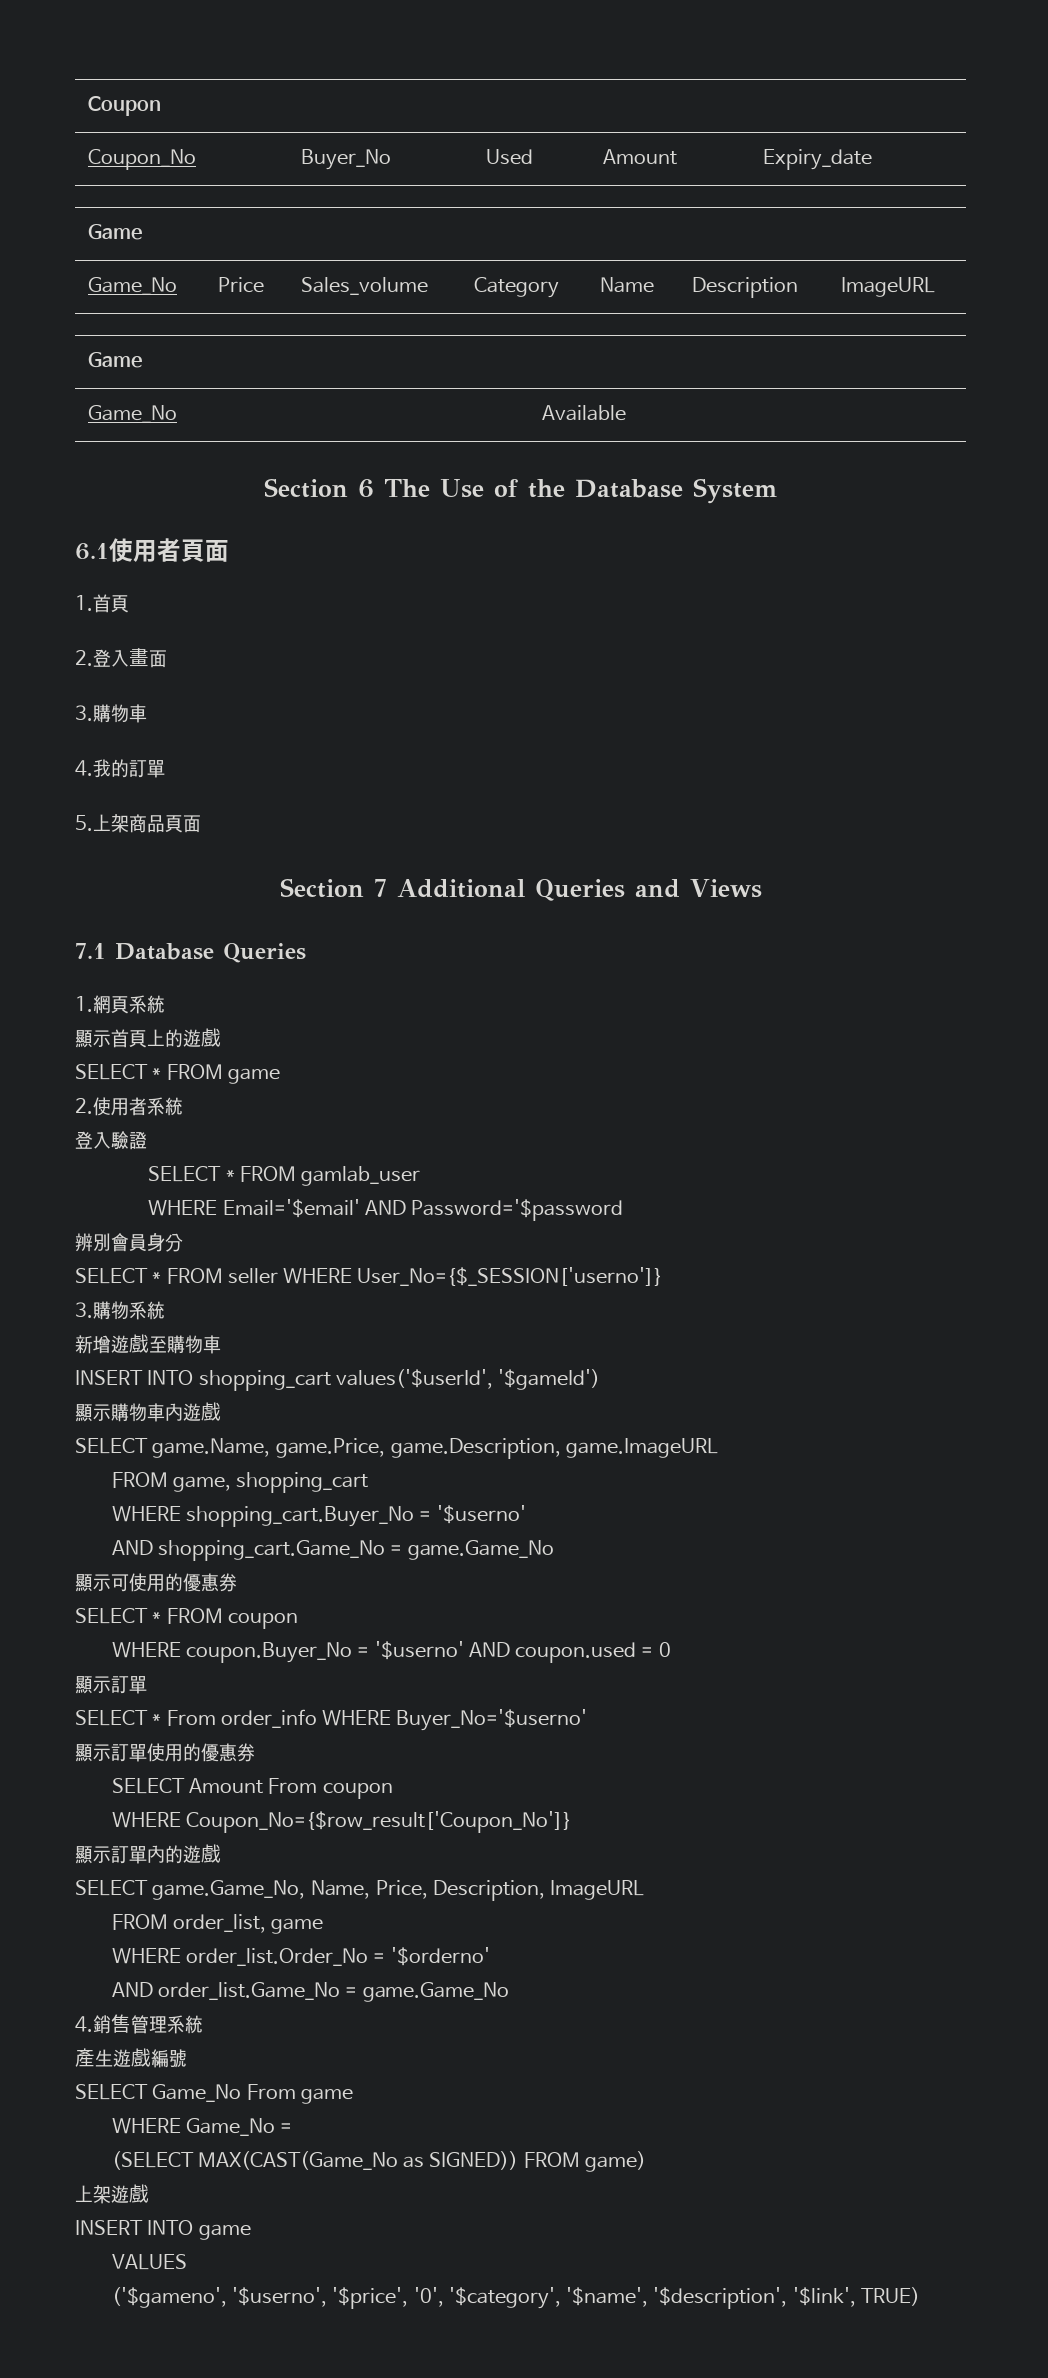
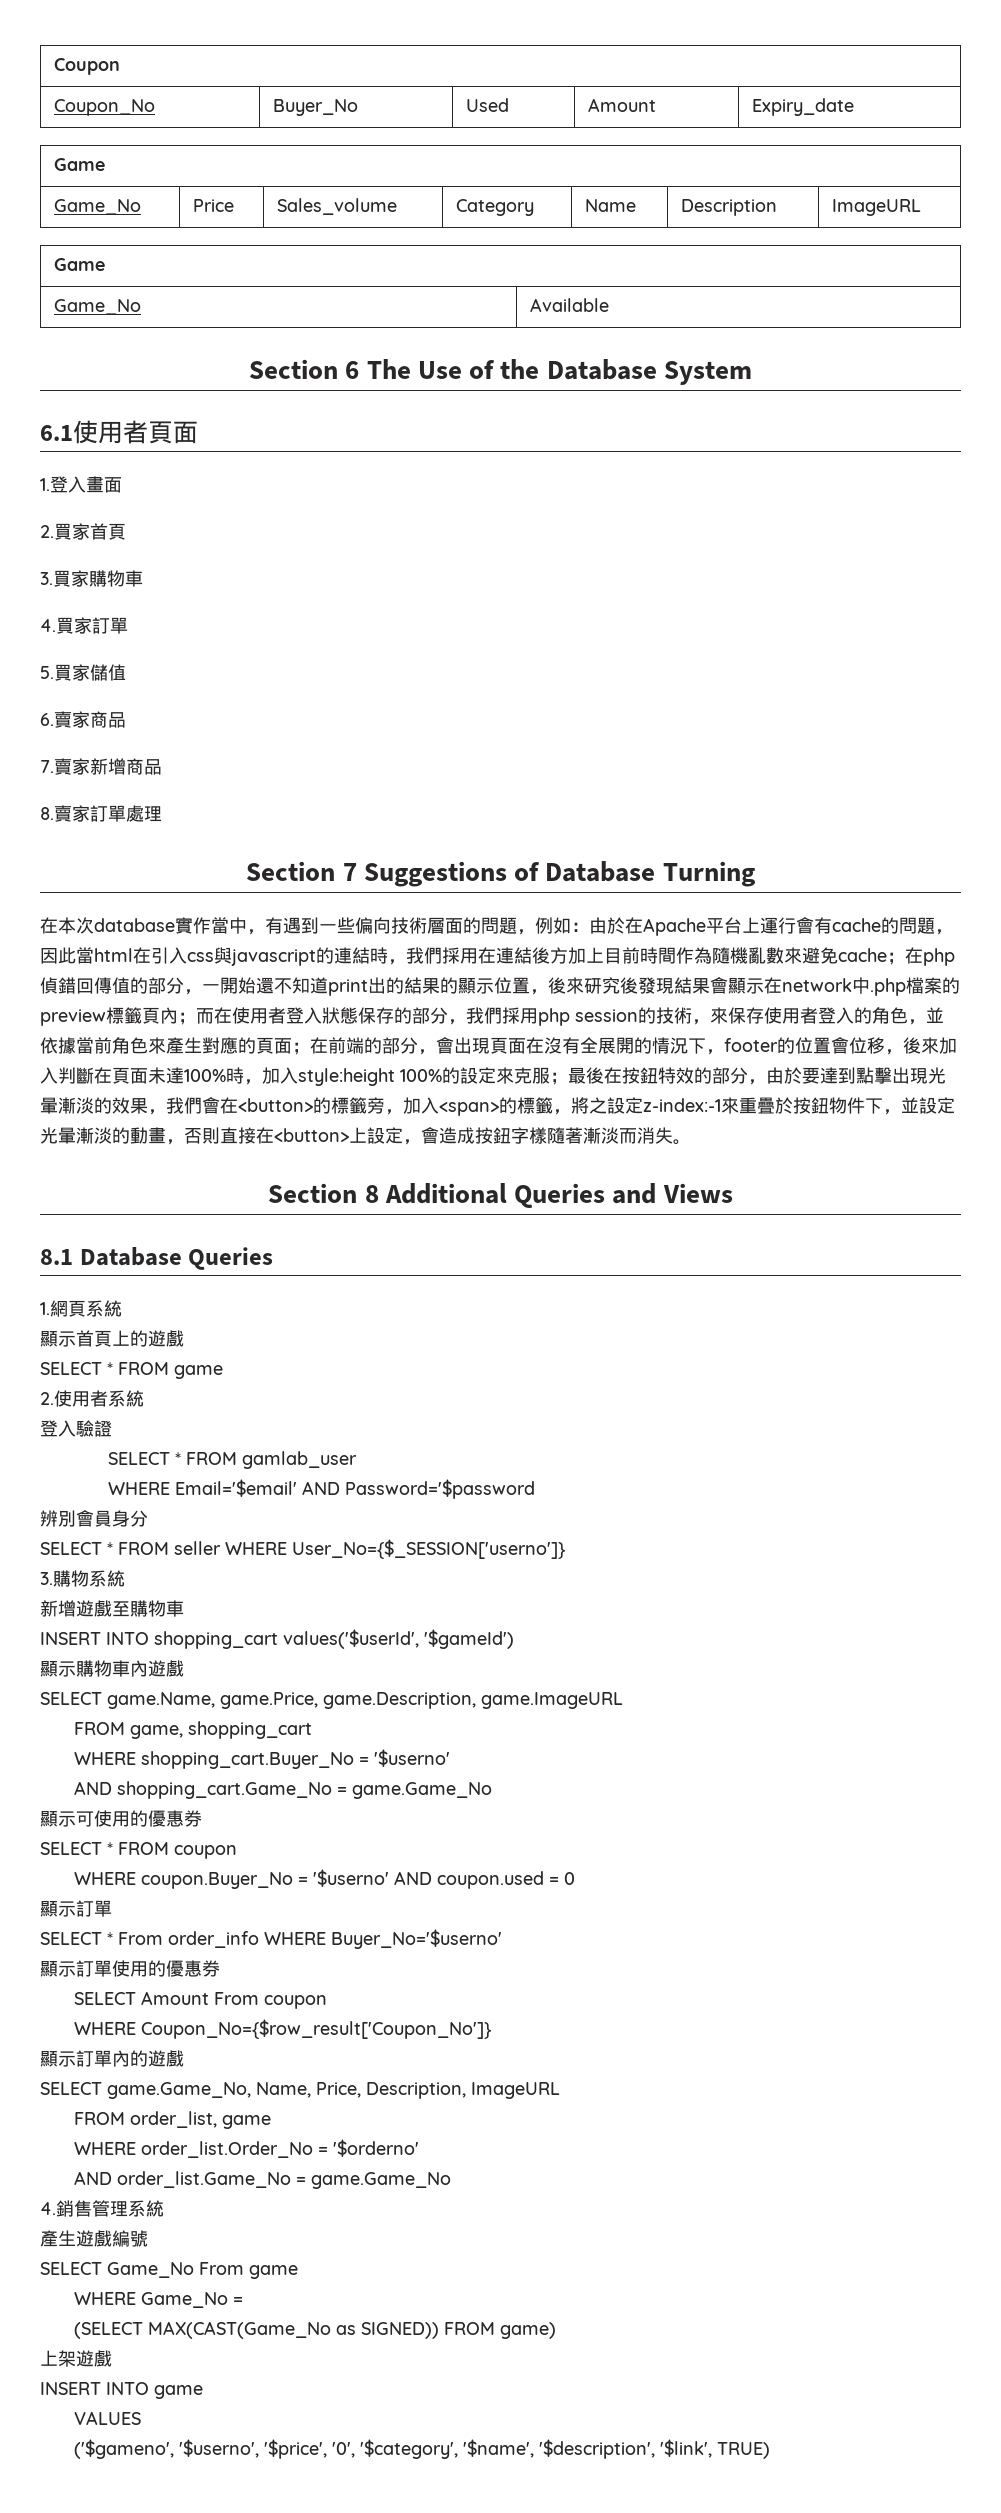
- 1.首頁
- 2.登入畫面
+ 1.登入畫面
- 3.購物車
+ 2.買家首頁
+ 3.買家購物車
- 4.我的訂單
+ 4.買家訂單
- 5.上架商品頁面
- Section 7 Additional Queries and Views
+ 5.買家儲值
+ 6.賣家商品
+ 7.賣家新增商品
+ 8.賣家訂單處理
+ Section 7 Suggestions of Database Turning
+ 在本次database實作當中，有遇到一些偏向技術層面的問題，例如：由於在Apache平台上運行會有cache的問題，因此當html在引入css與javascript的連結時，我們採用在連結後方加上目前時間作為隨機亂數來避免cache；在php偵錯回傳值的部分，一開始還不知道print出的結果的顯示位置，後來研究後發現結果會顯示在network中.php檔案的preview標籤頁內；而在使用者登入狀態保存的部分，我們採用php session的技術，來保存使用者登入的角色，並依據當前角色來產生對應的頁面；在前端的部分，會出現頁面在沒有全展開的情況下，footer的位置會位移，後來加入判斷在頁面未達100%時，加入style:height 100%的設定來克服；最後在按鈕特效的部分，由於要達到點擊出現光暈漸淡的效果，我們會在<button>的標籤旁，加入<span>的標籤，將之設定z-index:-1來重疊於按鈕物件下，並設定光暈漸淡的動畫，否則直接在<button>上設定，會造成按鈕字樣隨著漸淡而消失。
+ Section 8 Additional Queries and Views
- 7.1 Database Queries
+ 8.1 Database Queries

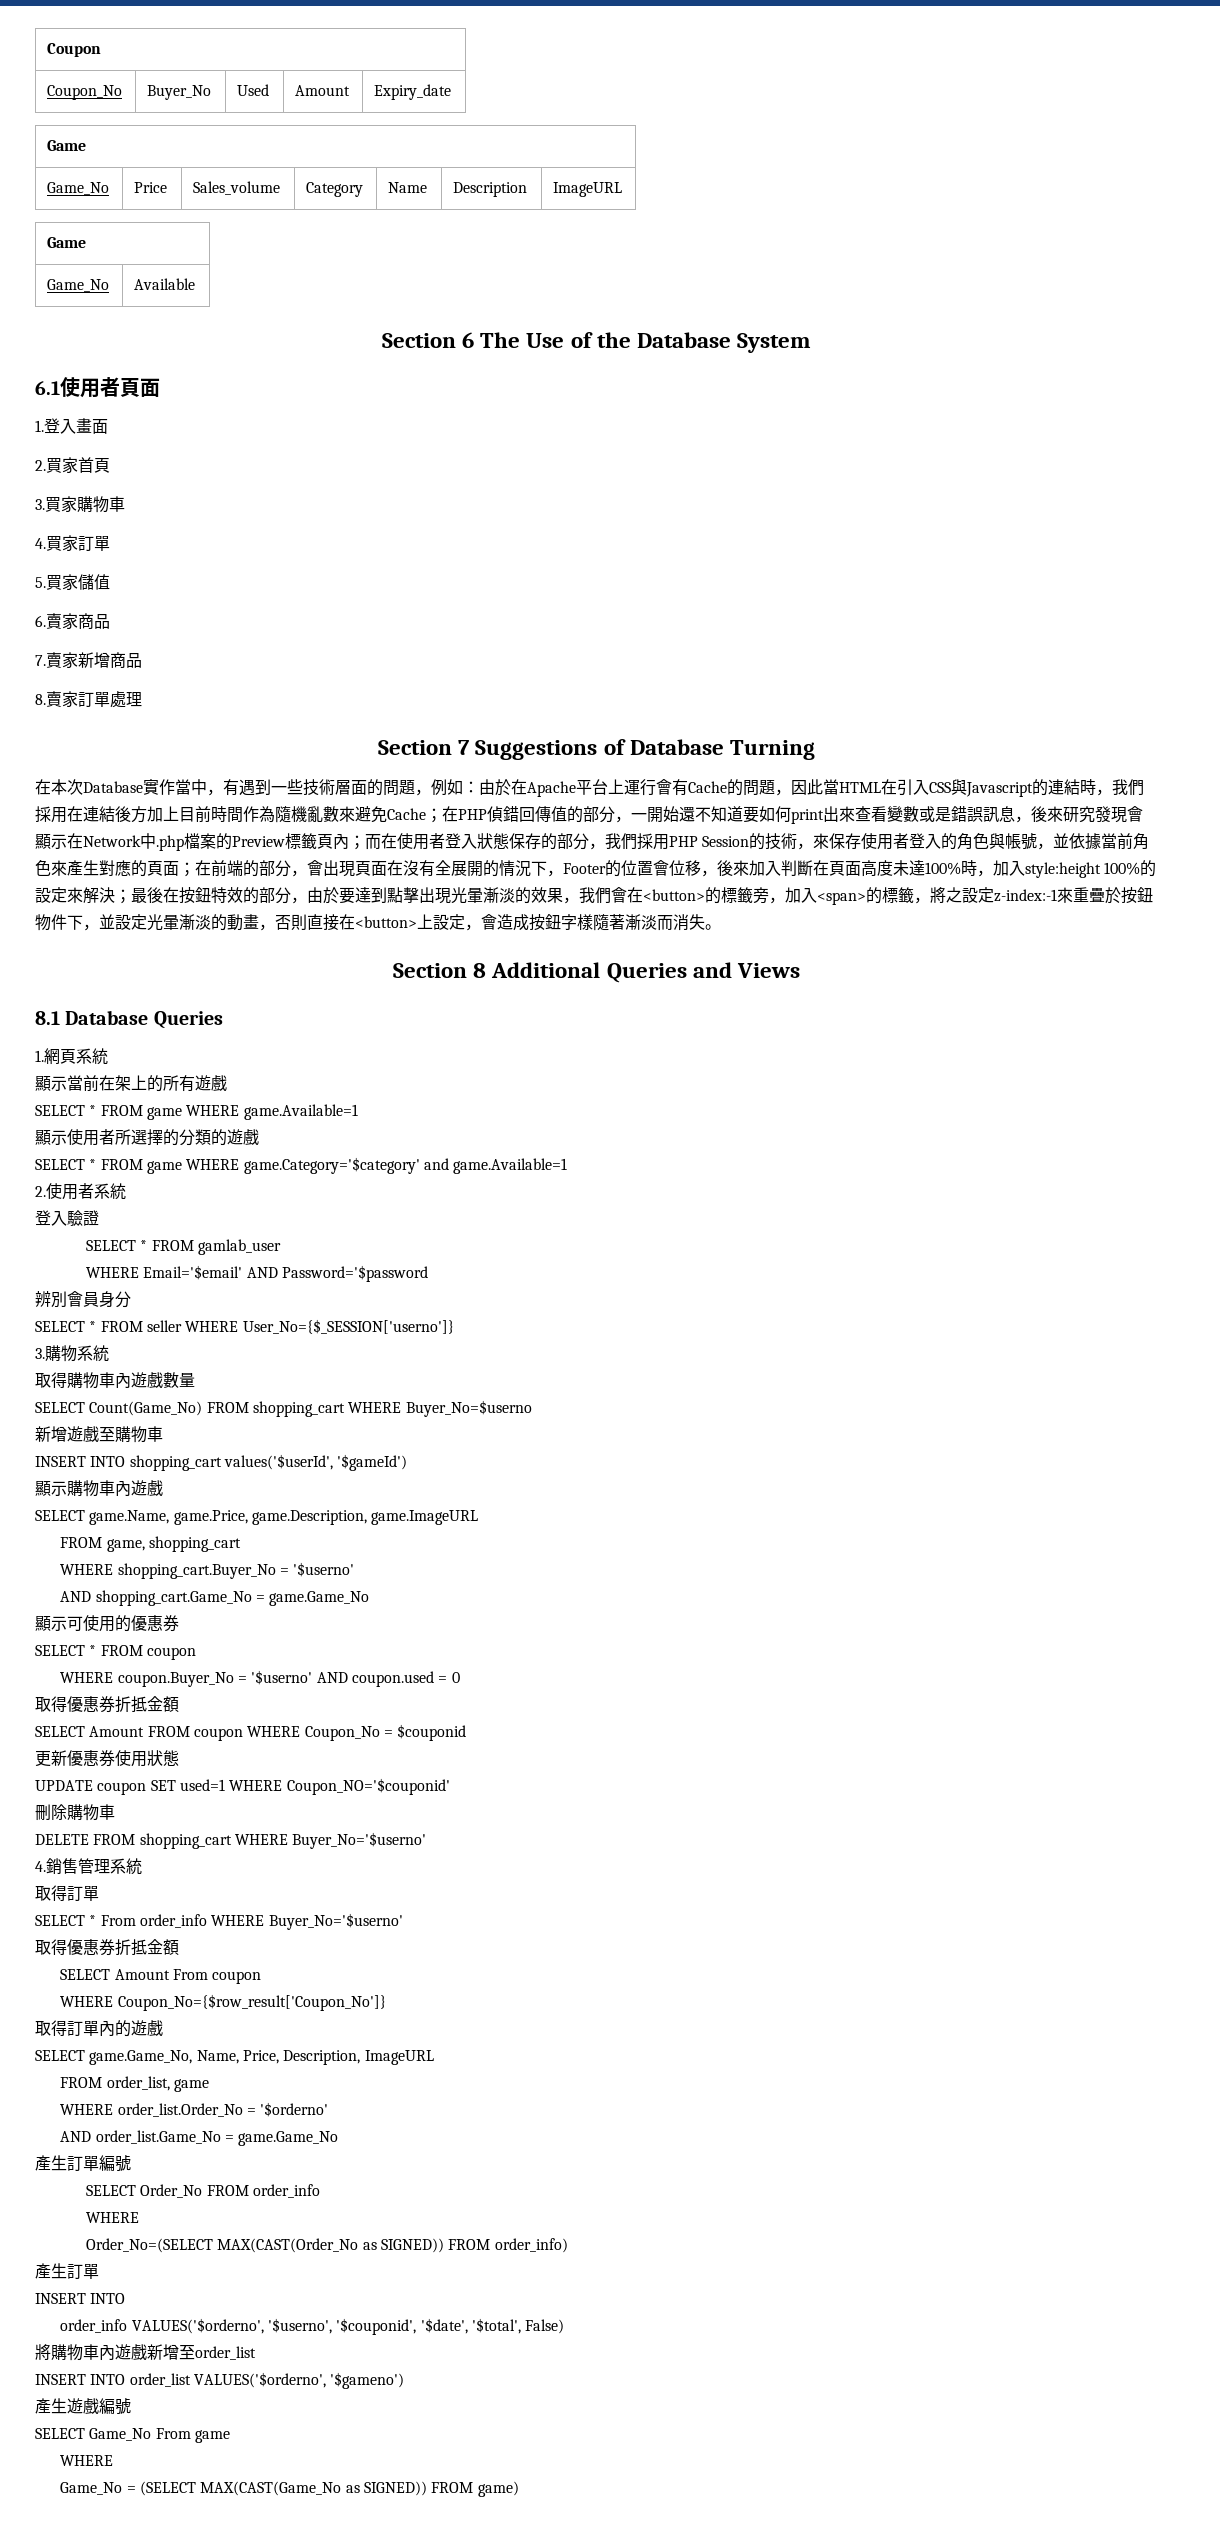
- 在本次database實作當中，有遇到一些偏向技術層面的問題，例如：
+ 在本次Database實作當中，有遇到一些技術層面的問題，例如：
- 由於在Apache平台上運行會有cache的問題，因此當html在引入css與javascript的連結時，我們採用在連結後方加上目前時間作為隨機亂數來避免cache；在php偵錯回傳值的部分，一開始還不知道print出的結果的顯示位置，後來研究後發現結果會顯示在network中.php檔案的preview標籤頁內；
+ 由於在Apache平台上運行會有Cache的問題，因此當HTML在引入CSS與Javascript的連結時，我們採用在連結後方加上目前時間作為隨機亂數來避免Cache；在PHP偵錯回傳值的部分，一開始還不知道要如何print出來查看變數或是錯誤訊息，後來研究發現會顯示在Network中.php檔案的Preview標籤頁內；
- 而在使用者登入狀態保存的部分，我們採用php session的技術，來保存使用者登入的角色，並依據當前角色來產生對應的頁面；
+ 而在使用者登入狀態保存的部分，我們採用PHP Session的技術，來保存使用者登入的角色與帳號，並依據當前角色來產生對應的頁面；
- 在前端的部分，會出現頁面在沒有全展開的情況下，footer的位置會位移，後來加入判斷在頁面未達100%時，加入style:height 100%的設定來克服；
+ 在前端的部分，會出現頁面在沒有全展開的情況下，Footer的位置會位移，後來加入判斷在頁面高度未達100%時，加入style:height 100%的設定來解決；
- 顯示首頁上的遊戲
+ 顯示當前在架上的所有遊戲
+ SELECT * FROM game WHERE game.Available=1
+ 顯示使用者所選擇的分類的遊戲
- SELECT * FROM game
+ SELECT * FROM game WHERE game.Category='$category' and game.Available=1
+ 取得購物車內遊戲數量
+ SELECT Count(Game_No) FROM shopping_cart WHERE Buyer_No=$userno
  WHERE coupon.Buyer_No = '$userno' AND coupon.used = 0
- 顯示訂單
+ 取得優惠券折抵金額
+ SELECT Amount FROM coupon WHERE Coupon_No = $couponid
+ 更新優惠券使用狀態
+ UPDATE coupon SET used=1 WHERE Coupon_NO='$couponid'
+ 刪除購物車
+ DELETE FROM shopping_cart WHERE Buyer_No='$userno'
+ 4.銷售管理系統
+ 取得訂單
  SELECT * From order_info WHERE Buyer_No='$userno'
- 顯示訂單使用的優惠券
+ 取得優惠券折抵金額
- 顯示訂單內的遊戲
+ 取得訂單內的遊戲
- 4.銷售管理系統
+ 產生訂單編號
+ SELECT Order_No FROM order_info
+ WHERE
+ Order_No=(SELECT MAX(CAST(Order_No as SIGNED)) FROM order_info)
+ 產生訂單
+ INSERT INTO
+ order_info VALUES('$orderno', '$userno', '$couponid', '$date', '$total', False)
+ 將購物車內遊戲新增至order_list
+ INSERT INTO order_list VALUES('$orderno', '$gameno')
  SELECT Game_No From game
- WHERE Game_No =
- (SELECT MAX(CAST(Game_No as SIGNED)) FROM game)
+ WHERE
+ Game_No = (SELECT MAX(CAST(Game_No as SIGNED)) FROM game)
- 上架遊戲
- INSERT INTO game
- VALUES
- ('$gameno', '$userno', '$price', '0', '$category', '$name', '$description', '$link', TRUE)

